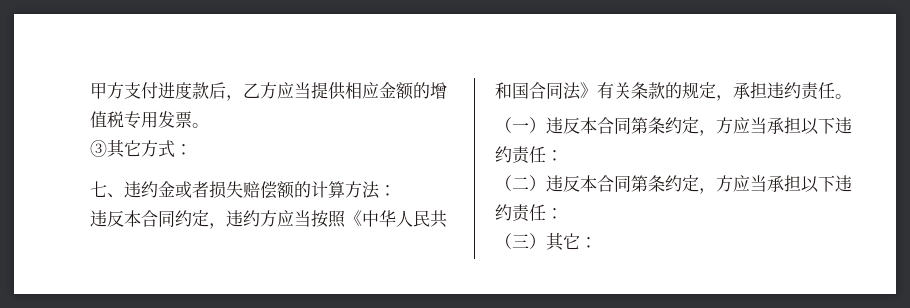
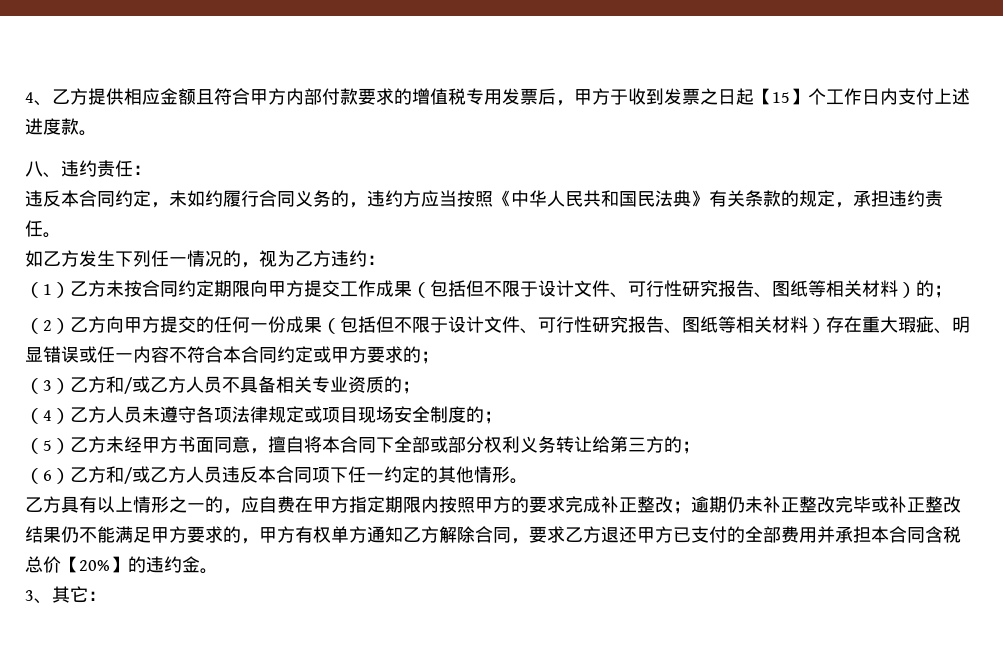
- 甲方支付进度款后，乙方应当提供相应金额的增值税专用发票。
- ③其它方式：
- 七、违约金或者损失赔偿额的计算方法：
+ 4、乙方提供相应金额且符合甲方内部付款要求的增值税专用发票后，甲方于收到发票之日起【15】个工作日内支付上述进度款。
+ 八、违约责任：
- 违反本合同约定，违约方应当按照《中华人民共和国合同法》有关条款的规定，承担违约责任。
+ 违反本合同约定，未如约履行合同义务的，违约方应当按照《中华人民共和国民法典》有关条款的规定，承担违约责任。
- （一）违反本合同第条约定，方应当承担以下违约责任：
- （二）违反本合同第条约定，方应当承担以下违约责任：
- （三）其它：
+ 如乙方发生下列任一情况的，视为乙方违约：
+ （1）乙方未按合同约定期限向甲方提交工作成果（包括但不限于设计文件、可行性研究报告、图纸等相关材料）的；
+ （2）乙方向甲方提交的任何一份成果（包括但不限于设计文件、可行性研究报告、图纸等相关材料）存在重大瑕疵、明显错误或任一内容不符合本合同约定或甲方要求的；
+ （3）乙方和/或乙方人员不具备相关专业资质的；
+ （4）乙方人员未遵守各项法律规定或项目现场安全制度的；
+ （5）乙方未经甲方书面同意，擅自将本合同下全部或部分权利义务转让给第三方的；
+ （6）乙方和/或乙方人员违反本合同项下任一约定的其他情形。
+ 乙方具有以上情形之一的，应自费在甲方指定期限内按照甲方的要求完成补正整改；逾期仍未补正整改完毕或补正整改结果仍不能满足甲方要求的，甲方有权单方通知乙方解除合同，要求乙方退还甲方已支付的全部费用并承担本合同含税总价【20%】的违约金。
+ 3、其它：

